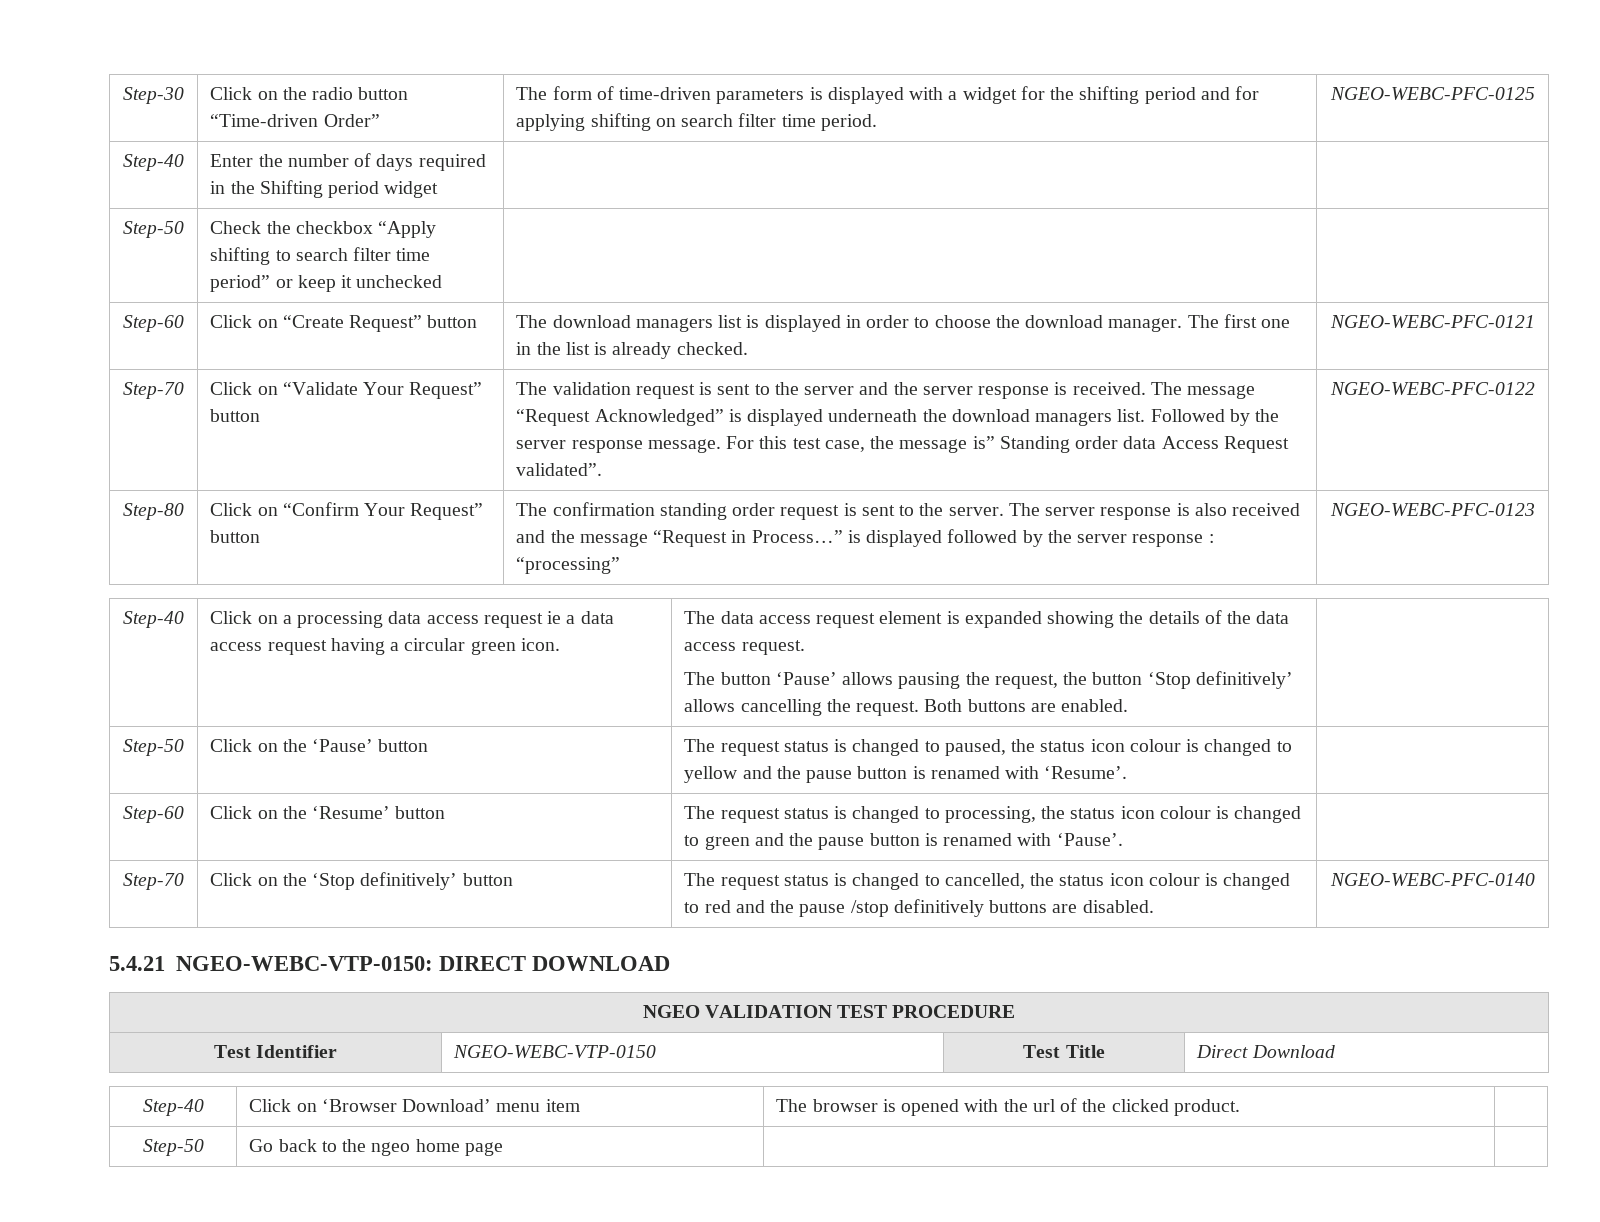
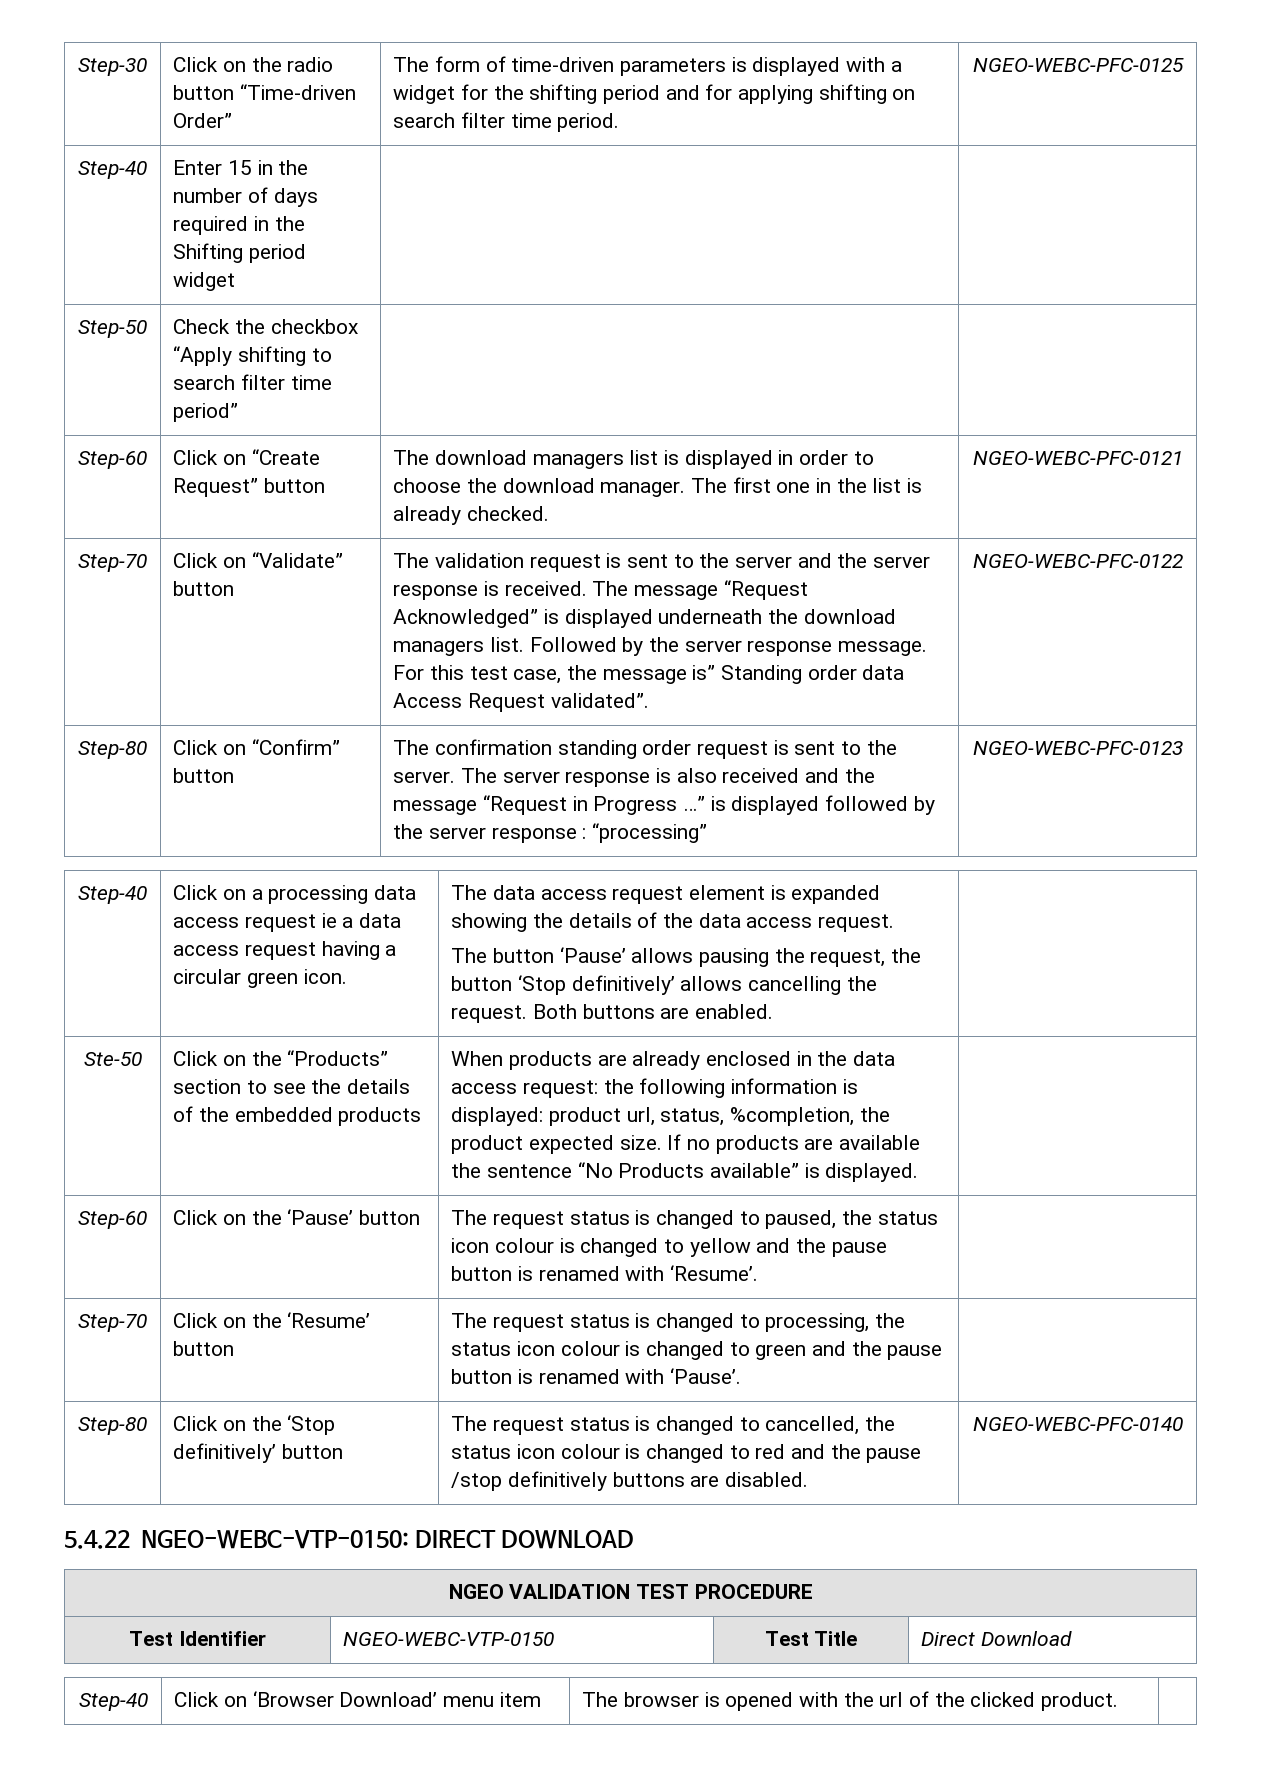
- Step-40 | Enter the number of days required in the Shifting period widget | |
+ Step-40 | Enter 15 in the number of days required in the Shifting period widget | |
- Step-50 | Check the checkbox “Apply shifting to search filter time period” or keep it unchecked | |
+ Step-50 | Check the checkbox “Apply shifting to search filter time period” | |
- Click on “Validate Your Request” button
+ Click on “Validate” button
- Step-80 | Click on “Confirm Your Request” button | The confirmation standing order request is sent to the server. The server response is also received and the message “Request in Process…” is displayed followed by the server response : “processing” | NGEO-WEBC-PFC-0123
+ Step-80 | Click on “Confirm” button | The confirmation standing order request is sent to the server. The server response is also received and the message “Request in Progress …” is displayed followed by the server response : “processing” | NGEO-WEBC-PFC-0123
- Step-50 | Click on the ‘Pause’ button | The request status is changed to paused, the status icon colour is changed to yellow and the pause button is renamed with ‘Resume’.
+ Ste-50 | Click on the “Products” section to see the details of the embedded products | When products are already enclosed in the data access request: the following information is displayed: product url, status, %completion, the product expected size. If no products are available the sentence “No Products available” is displayed. |
+ Step-60 | Click on the ‘Pause’ button | The request status is changed to paused, the status icon colour is changed to yellow and the pause button is renamed with ‘Resume’. |
- Step-60 | Click on the ‘Resume’ button | The request status is changed to processing, the status icon colour is changed to green and the pause button is renamed with ‘Pause’. |
+ Step-70 | Click on the ‘Resume’ button | The request status is changed to processing, the status icon colour is changed to green and the pause button is renamed with ‘Pause’. |
- Step-70 | Click on the ‘Stop definitively’ button | The request status is changed to cancelled, the status icon colour is changed to red and the pause /stop definitively buttons are disabled. | NGEO-WEBC-PFC-0140
+ Step-80 | Click on the ‘Stop definitively’ button | The request status is changed to cancelled, the status icon colour is changed to red and the pause /stop definitively buttons are disabled. | NGEO-WEBC-PFC-0140
- 5.4.21 NGEO-WEBC-VTP-0150: DIRECT DOWNLOAD
+ 5.4.22 NGEO-WEBC-VTP-0150: DIRECT DOWNLOAD
- Step-50 | Go back to the ngeo home page | |

